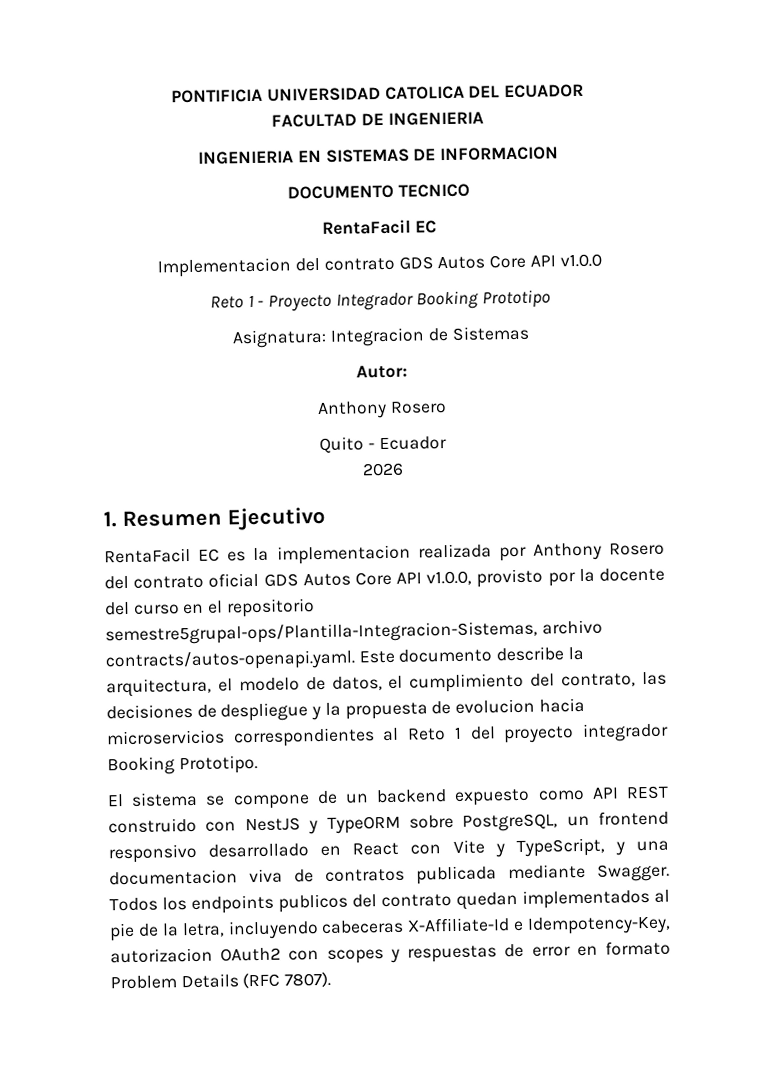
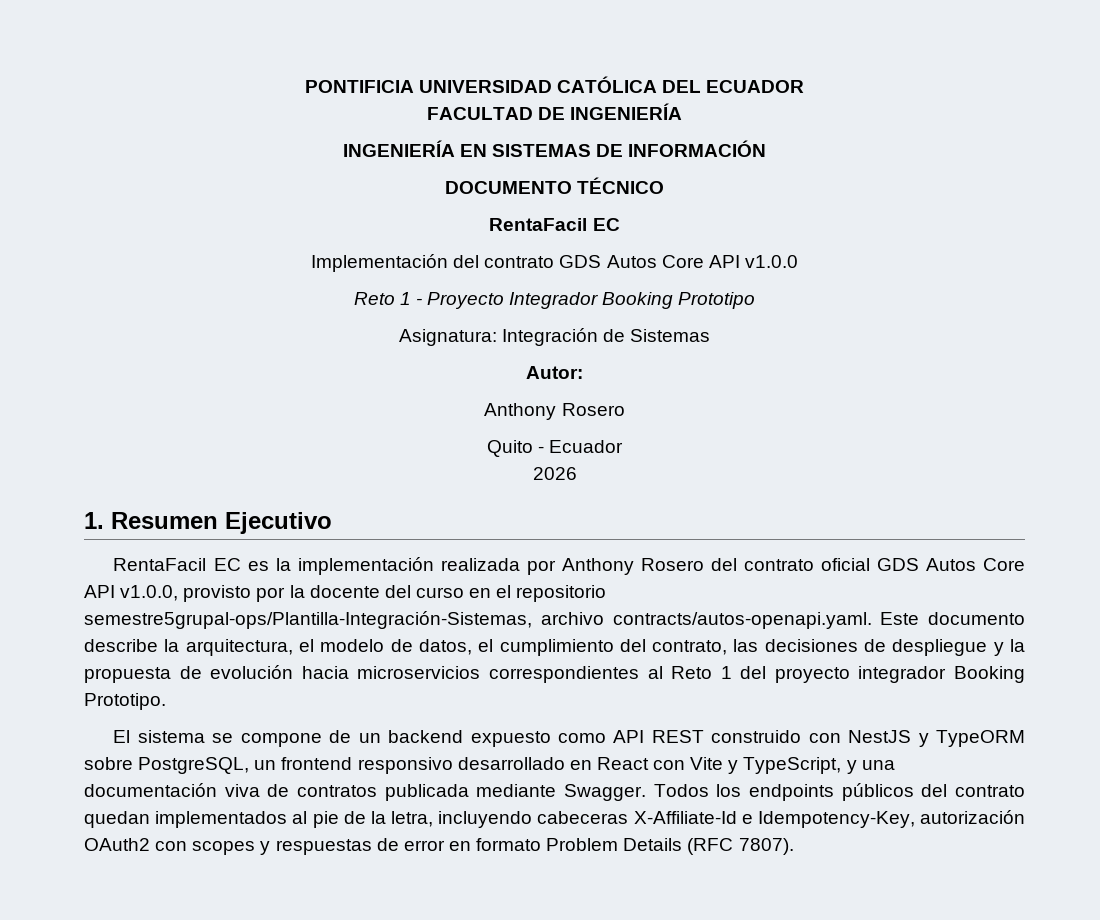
- PONTIFICIA UNIVERSIDAD CATOLICA DEL ECUADOR
+ PONTIFICIA UNIVERSIDAD CATÓLICA DEL ECUADOR
- FACULTAD DE INGENIERIA
- INGENIERIA EN SISTEMAS DE INFORMACION
+ FACULTAD DE INGENIERÍA
+ INGENIERÍA EN SISTEMAS DE INFORMACIÓN
- DOCUMENTO TECNICO
+ DOCUMENTO TÉCNICO
- Implementacion del contrato GDS Autos Core API v1.0.0
+ Implementación del contrato GDS Autos Core API v1.0.0
- Asignatura: Integracion de Sistemas
+ Asignatura: Integración de Sistemas
- RentaFacil EC es la implementacion realizada por Anthony Rosero del contrato oficial GDS Autos Core API v1.0.0, provisto por la docente del curso en el repositorio semestre5grupal-ops/Plantilla-Integracion-Sistemas, archivo contracts/autos-openapi.yaml. Este documento describe la arquitectura, el modelo de datos, el cumplimiento del contrato, las decisiones de despliegue y la propuesta de evolucion hacia microservicios correspondientes al Reto 1 del proyecto integrador Booking Prototipo.
+ RentaFacil EC es la implementación realizada por Anthony Rosero del contrato oficial GDS Autos Core API v1.0.0, provisto por la docente del curso en el repositorio semestre5grupal-ops/Plantilla-Integración-Sistemas, archivo contracts/autos-openapi.yaml. Este documento describe la arquitectura, el modelo de datos, el cumplimiento del contrato, las decisiones de despliegue y la propuesta de evolución hacia microservicios correspondientes al Reto 1 del proyecto integrador Booking Prototipo.
- El sistema se compone de un backend expuesto como API REST construido con NestJS y TypeORM sobre PostgreSQL, un frontend responsivo desarrollado en React con Vite y TypeScript, y una documentacion viva de contratos publicada mediante Swagger.
+ El sistema se compone de un backend expuesto como API REST construido con NestJS y TypeORM sobre PostgreSQL, un frontend responsivo desarrollado en React con Vite y TypeScript, y una documentación viva de contratos publicada mediante Swagger.
- Todos los endpoints publicos del contrato quedan implementados al pie de la letra, incluyendo cabeceras X-Affiliate-Id e Idempotency-Key, autorizacion OAuth2 con scopes y respuestas de error en formato Problem Details (RFC 7807).
+ Todos los endpoints públicos del contrato quedan implementados al pie de la letra, incluyendo cabeceras X-Affiliate-Id e Idempotency-Key, autorización OAuth2 con scopes y respuestas de error en formato Problem Details (RFC 7807).

